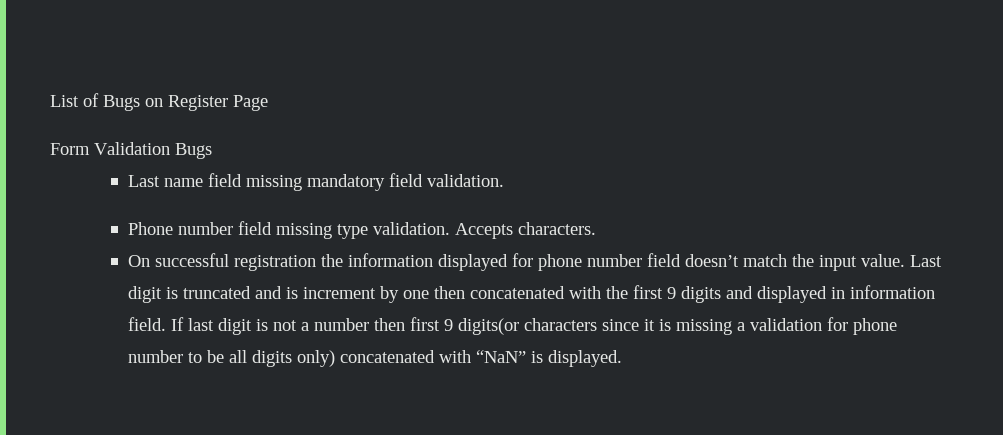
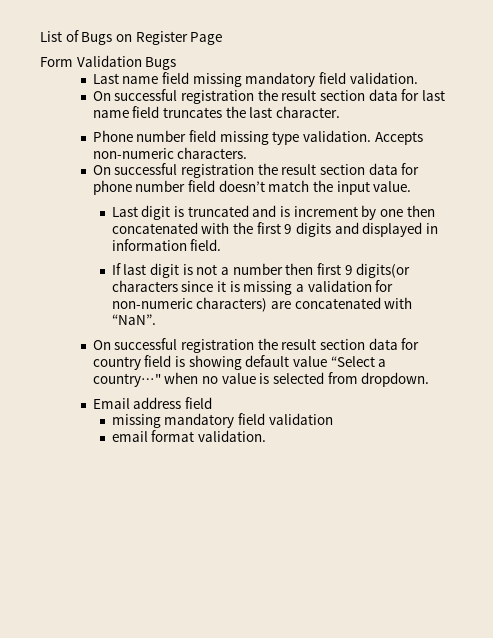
+ On successful registration the result section data for last name field truncates the last character.
- Accepts characters.
+ Accepts non-numeric characters.
- On successful registration the information displayed for phone number field doesn’t match the input value. Last digit is truncated and is increment by one then concatenated with the first 9 digits and displayed in information field. If last digit is not a number then first 9 digits(or characters since it is missing a validation for phone number to be all digits only) concatenated with “NaN” is displayed.
+ On successful registration the result section data for phone number field doesn’t match the input value.
+ Last digit is truncated and is increment by one then concatenated with the first 9 digits and displayed in information field.
+ If last digit is not a number then first 9 digits(or characters since it is missing a validation for non-numeric characters) are concatenated with “NaN”.
+ On successful registration the result section data for country field is showing default value “Select a country…" when no value is selected from dropdown.
+ Email address field
+ missing mandatory field validation
+ email format validation.

